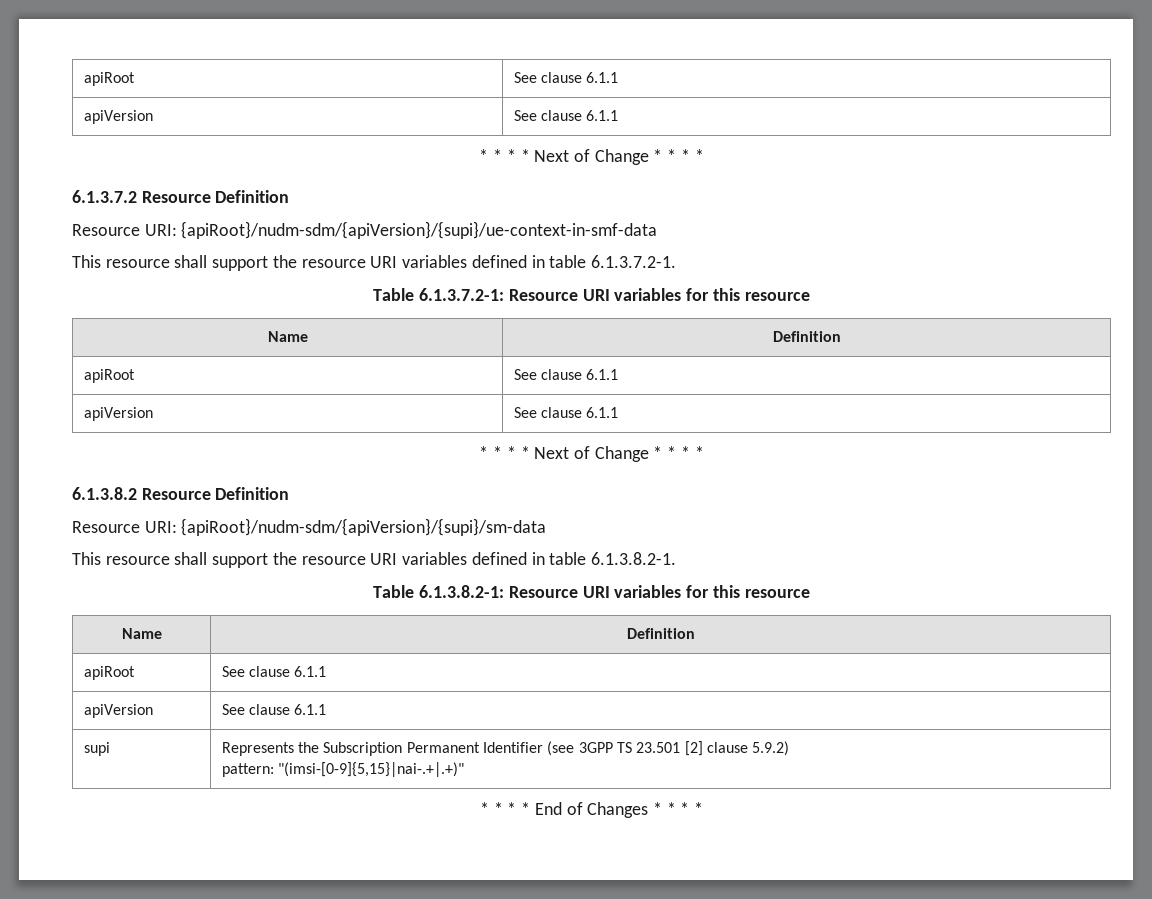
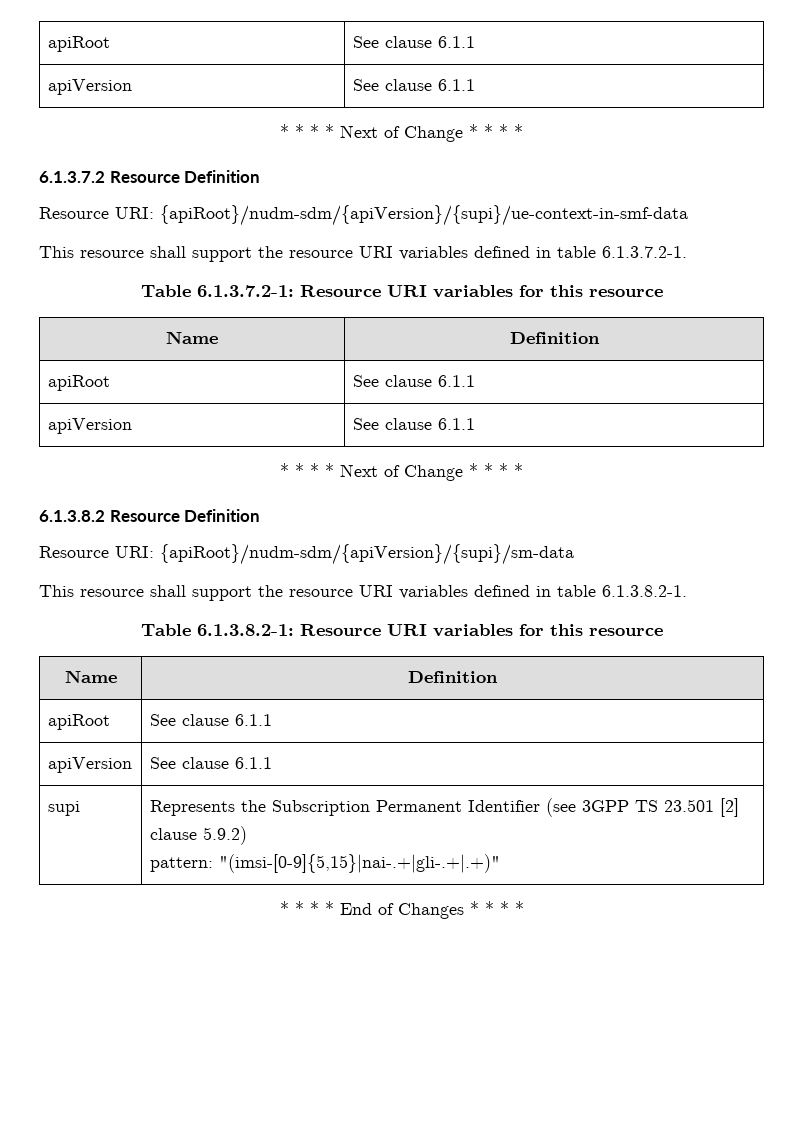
  supi | Represents the Subscription Permanent Identifier (see 3GPP TS 23.501 [2] clause 5.9.2)
- pattern: "(imsi-[0-9]{5,15}|nai-.+|.+)"
+ pattern: "(imsi-[0-9]{5,15}|nai-.+|gli-.+|.+)"

